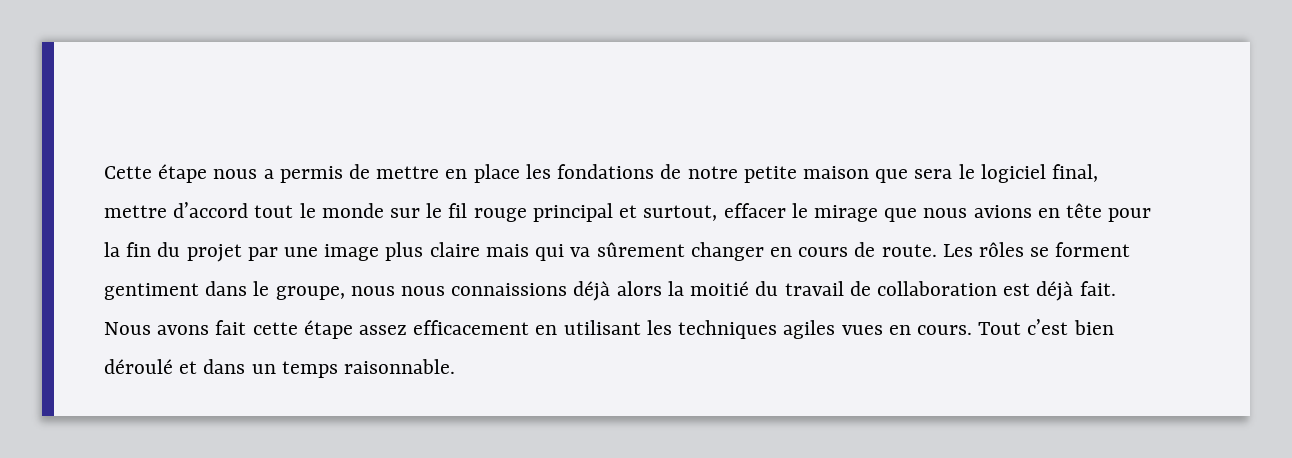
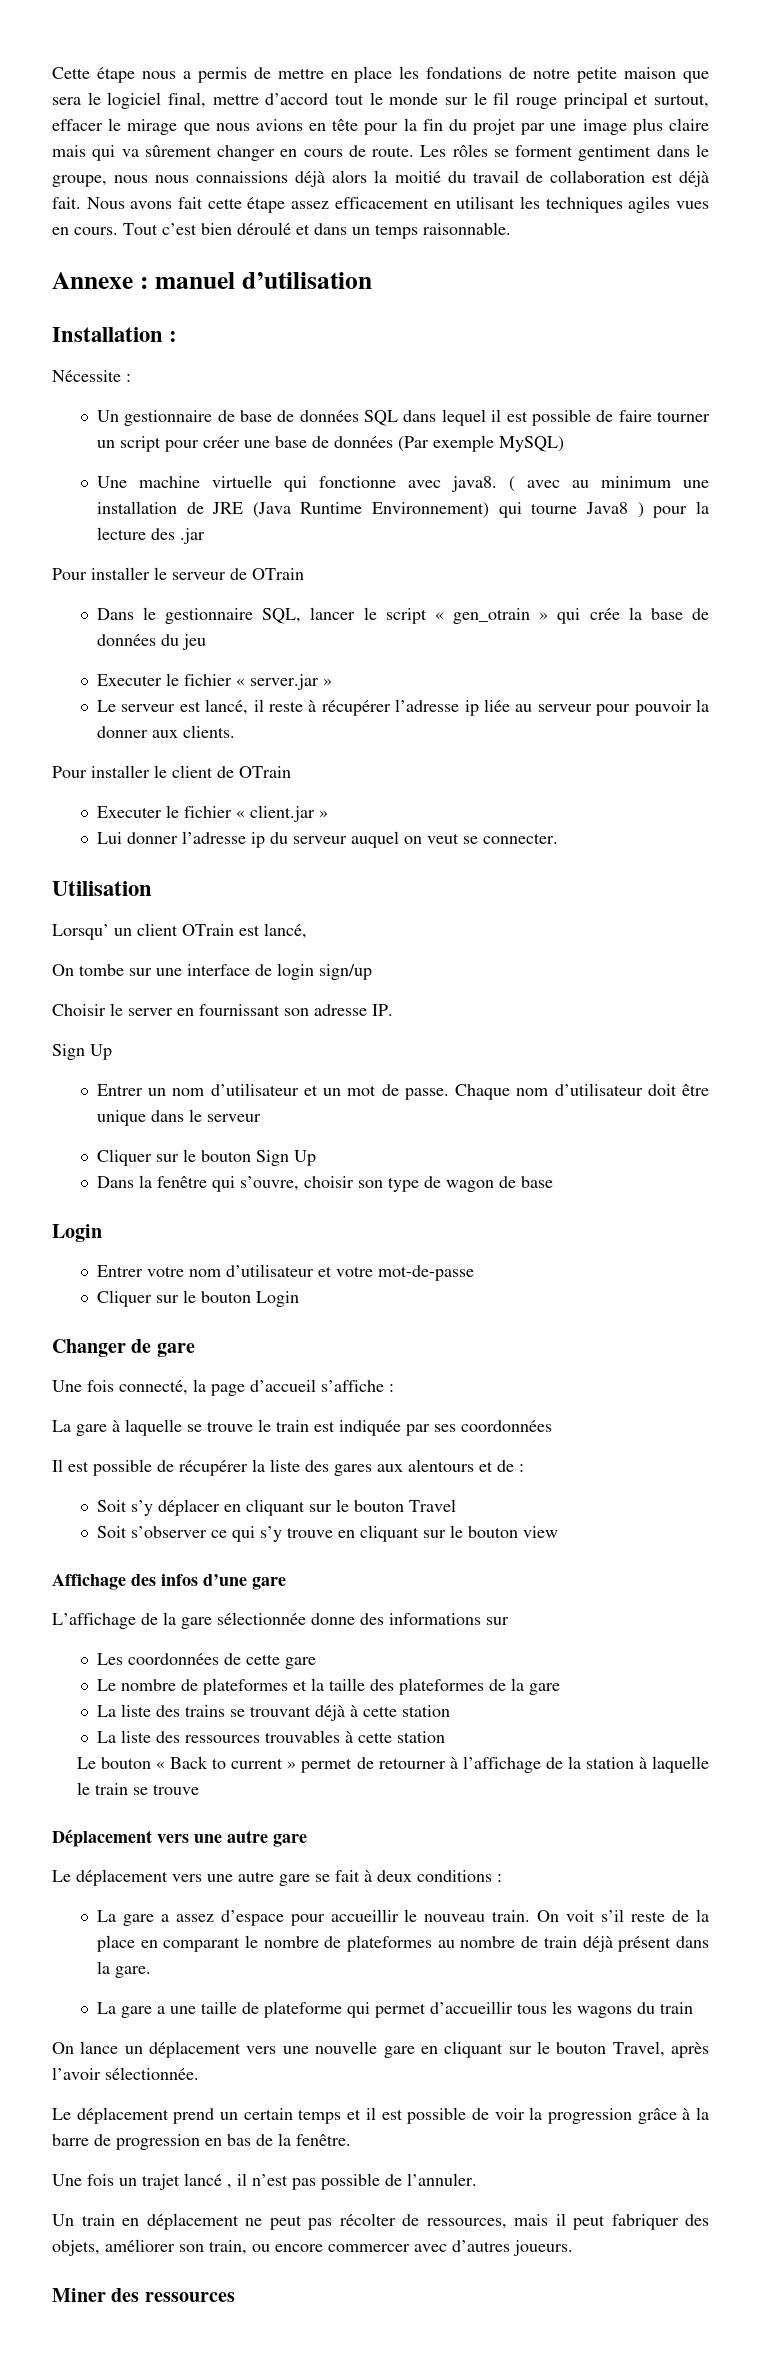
+ Annexe : manuel d’utilisation
+ Installation :
+ Nécessite :
+ Un gestionnaire de base de données SQL dans lequel il est possible de faire tourner un script pour créer une base de données (Par exemple MySQL)
+ Une machine virtuelle qui fonctionne avec java8. ( avec au minimum une installation de JRE (Java Runtime Environnement) qui tourne Java8 ) pour la lecture des .jar
+ Pour installer le serveur de OTrain
+ Dans le gestionnaire SQL, lancer le script « gen_otrain » qui crée la base de données du jeu
+ Executer le fichier « server.jar »
+ Le serveur est lancé, il reste à récupérer l’adresse ip liée au serveur pour pouvoir la donner aux clients.
+ Pour installer le client de OTrain
+ Executer le fichier « client.jar »
+ Lui donner l’adresse ip du serveur auquel on veut se connecter.
+ Utilisation
+ Lorsqu’ un client OTrain est lancé,
+ On tombe sur une interface de login sign/up
+ Choisir le server en fournissant son adresse IP.
+ Sign Up
+ Entrer un nom d’utilisateur et un mot de passe. Chaque nom d’utilisateur doit être unique dans le serveur
+ Cliquer sur le bouton Sign Up
+ Dans la fenêtre qui s’ouvre, choisir son type de wagon de base
+ Login
+ Entrer votre nom d’utilisateur et votre mot-de-passe
+ Cliquer sur le bouton Login
+ Changer de gare
+ Une fois connecté, la page d’accueil s’affiche :
+ La gare à laquelle se trouve le train est indiquée par ses coordonnées
+ Il est possible de récupérer la liste des gares aux alentours et de :
+ Soit s’y déplacer en cliquant sur le bouton Travel
+ Soit s’observer ce qui s’y trouve en cliquant sur le bouton view
+ Affichage des infos d’une gare
+ L’affichage de la gare sélectionnée donne des informations sur
+ Les coordonnées de cette gare
+ Le nombre de plateformes et la taille des plateformes de la gare
+ La liste des trains se trouvant déjà à cette station
+ La liste des ressources trouvables à cette station
+ Le bouton « Back to current » permet de retourner à l’affichage de la station à laquelle le train se trouve
+ Déplacement vers une autre gare
+ Le déplacement vers une autre gare se fait à deux conditions :
+ La gare a assez d’espace pour accueillir le nouveau train. On voit s’il reste de la place en comparant le nombre de plateformes au nombre de train déjà présent dans la gare.
+ La gare a une taille de plateforme qui permet d’accueillir tous les wagons du train
+ On lance un déplacement vers une nouvelle gare en cliquant sur le bouton Travel, après l’avoir sélectionnée.
+ Le déplacement prend un certain temps et il est possible de voir la progression grâce à la barre de progression en bas de la fenêtre.
+ Une fois un trajet lancé , il n’est pas possible de l’annuler.
+ Un train en déplacement ne peut pas récolter de ressources, mais il peut fabriquer des objets, améliorer son train, ou encore commercer avec d’autres joueurs.
+ Miner des ressources

